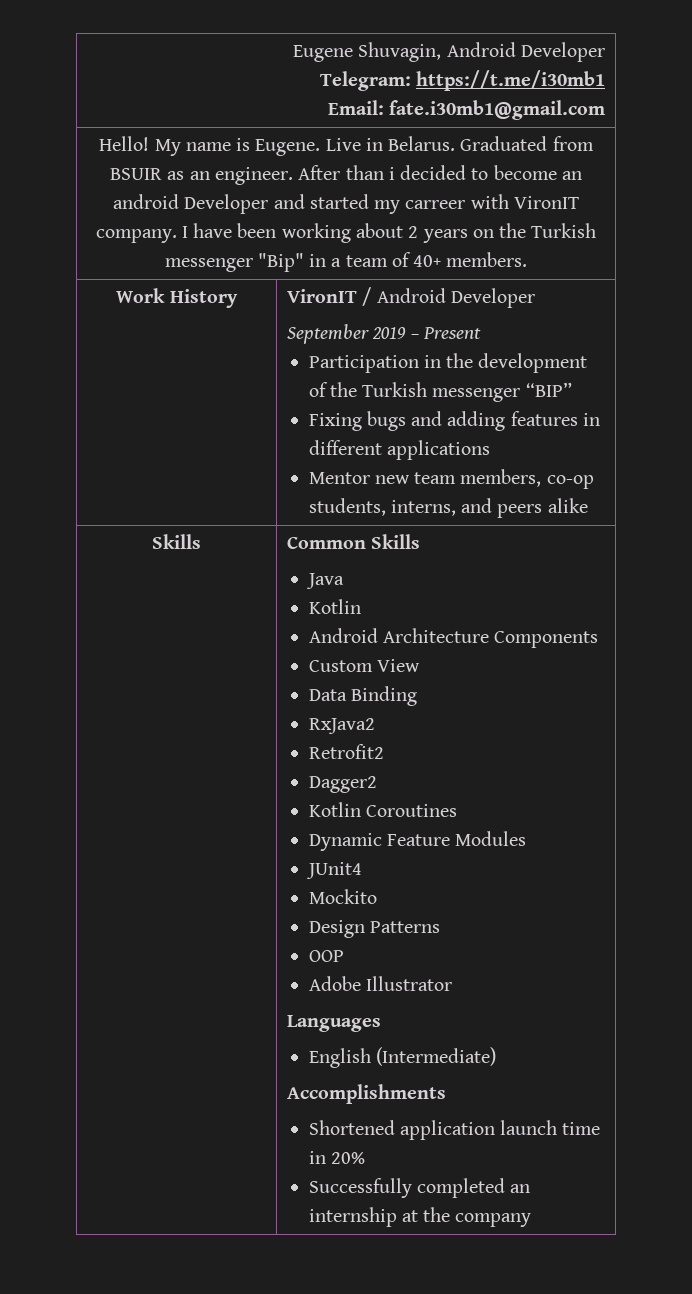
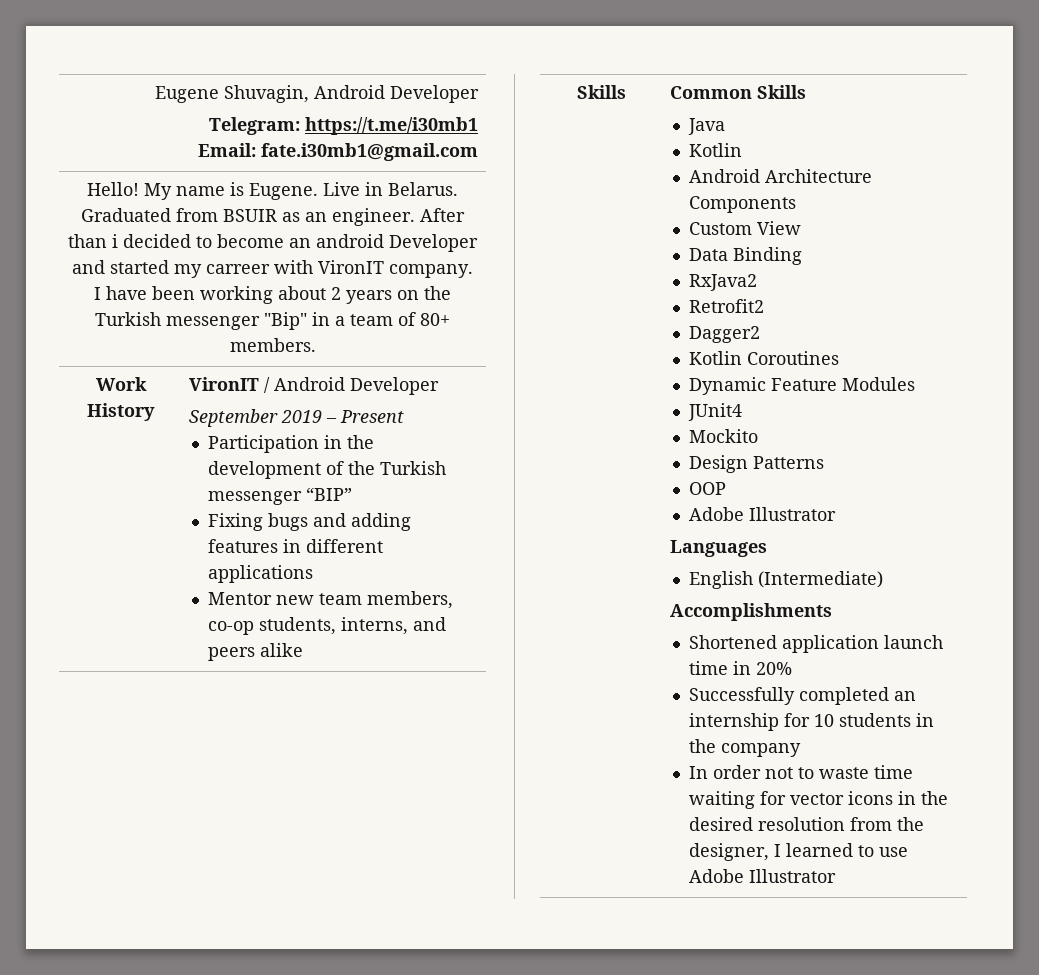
- I have been working about 2 years on the Turkish messenger "Bip" in a team of 40+ members.
+ I have been working about 2 years on the Turkish messenger "Bip" in a team of 80+ members.
- Successfully completed an internship at the company
+ Successfully completed an internship for 10 students in the company
+ In order not to waste time waiting for vector icons in the desired resolution from the designer, I learned to use Adobe Illustrator

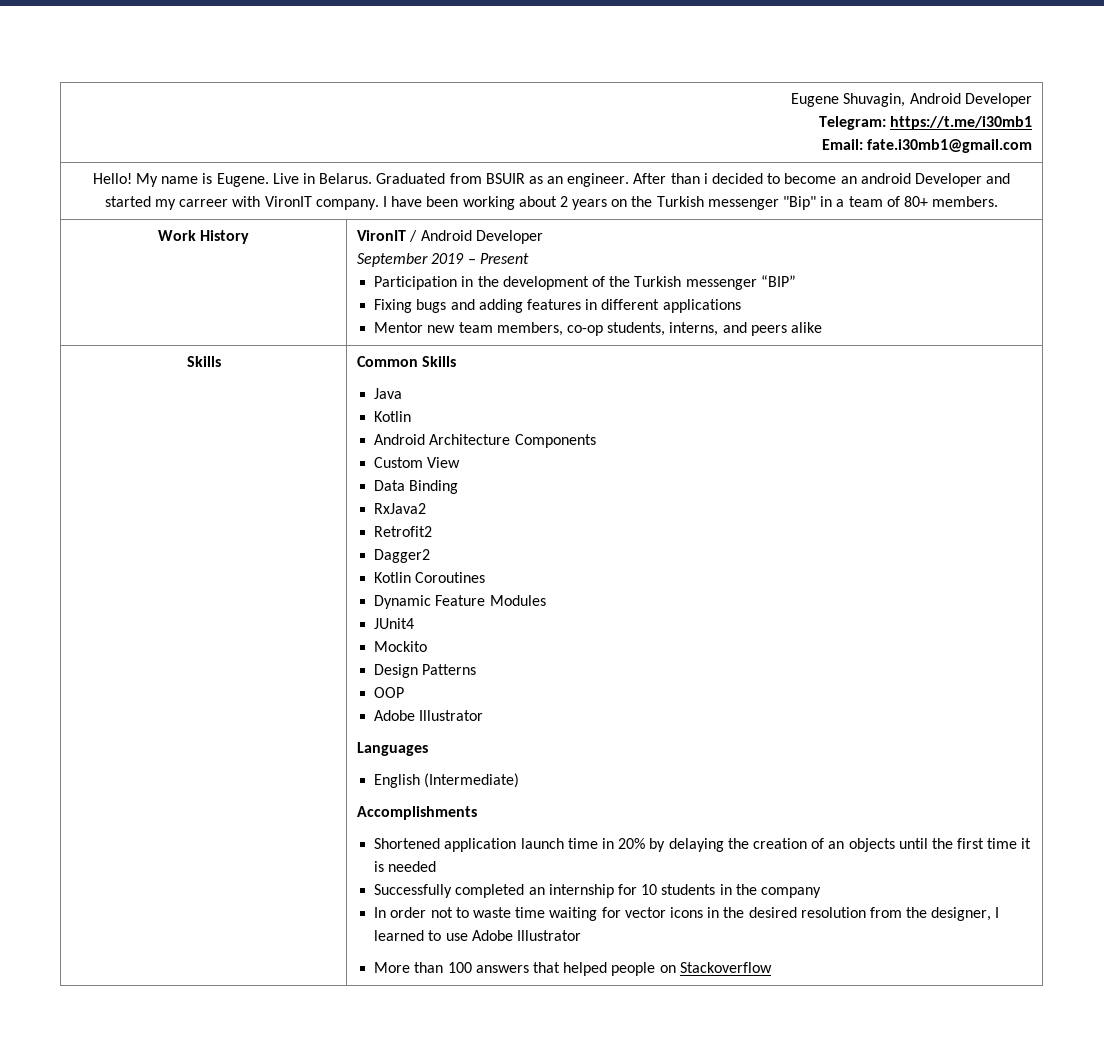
- Shortened application launch time in 20%
+ Shortened application launch time in 20% by delaying the creation of an objects until the first time it is needed
+ More than 100 answers that helped people on Stackoverflow

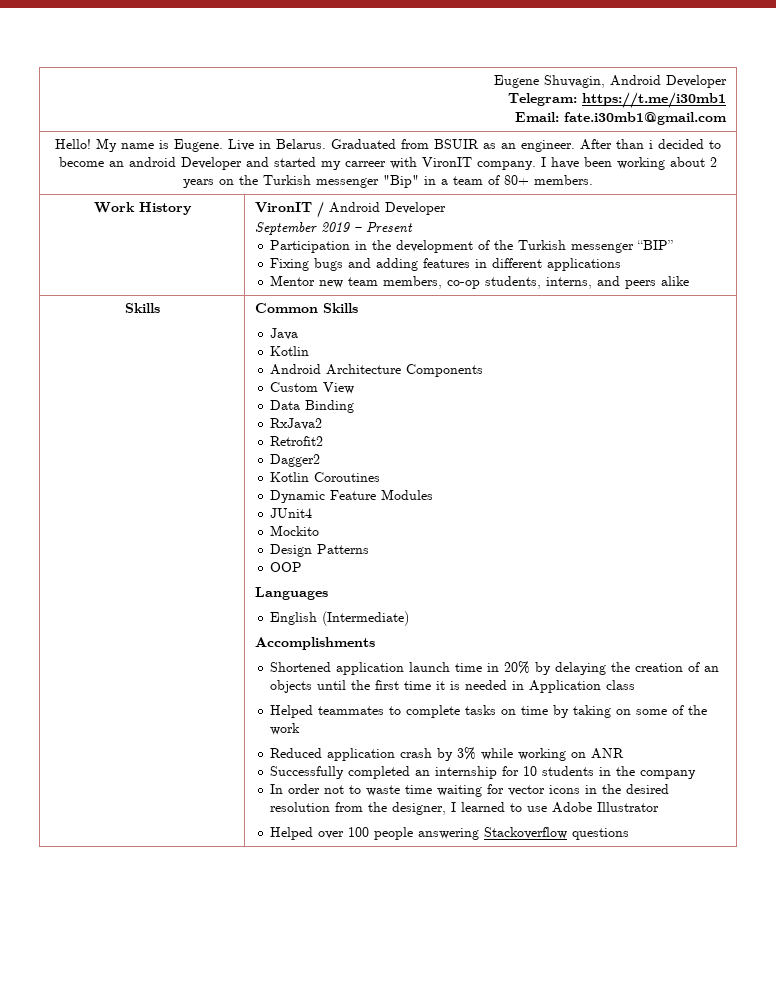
  OOP
- Adobe Illustrator
- Shortened application launch time in 20% by delaying the creation of an objects until the first time it is needed
+ Shortened application launch time in 20% by delaying the creation of an objects until the first time it is needed in Application class
+ Helped teammates to complete tasks on time by taking on some of the work
+ Reduced application crash by 3% while working on ANR
- More than 100 answers that helped people on Stackoverflow
+ Helped over 100 people answering Stackoverflow questions

